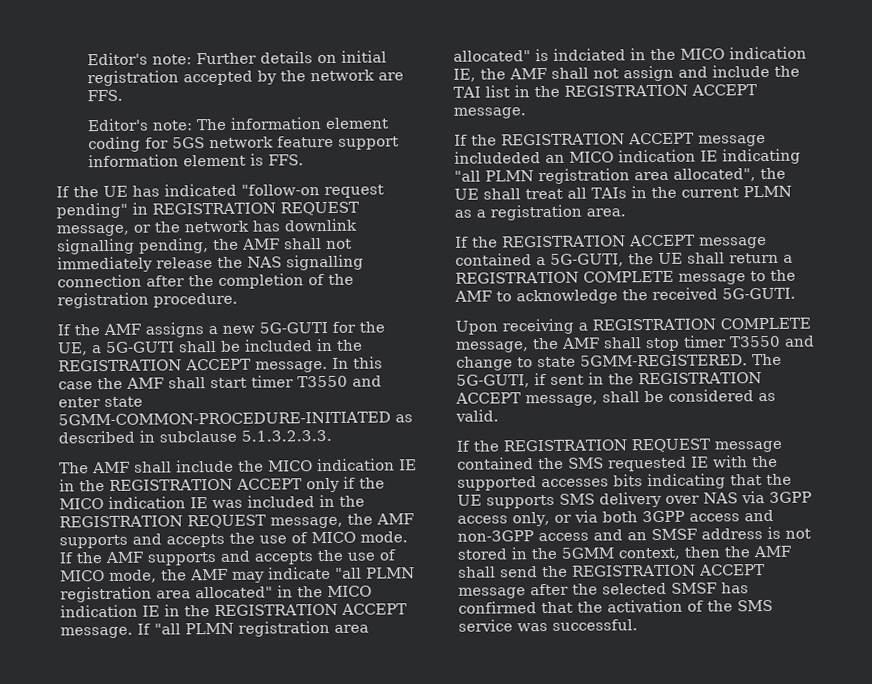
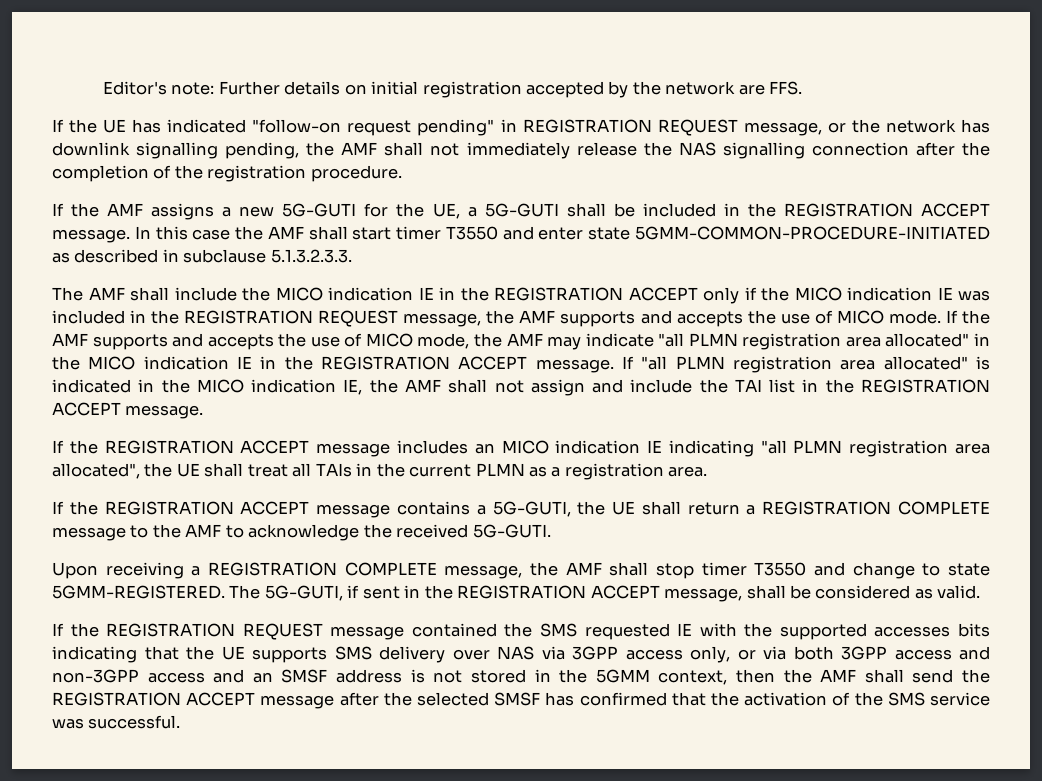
- Editor's note: The information element coding for 5GS network feature support information element is FFS.
- If "all PLMN registration area allocated" is indciated in the MICO indication IE, the AMF shall not assign and include the TAI list in the REGISTRATION ACCEPT message.
+ If "all PLMN registration area allocated" is indicated in the MICO indication IE, the AMF shall not assign and include the TAI list in the REGISTRATION ACCEPT message.
- If the REGISTRATION ACCEPT message includeded an MICO indication IE indicating "all PLMN registration area allocated", the UE shall treat all TAIs in the current PLMN as a registration area.
+ If the REGISTRATION ACCEPT message includes an MICO indication IE indicating "all PLMN registration area allocated", the UE shall treat all TAIs in the current PLMN as a registration area.
- If the REGISTRATION ACCEPT message contained a 5G-GUTI, the UE shall return a REGISTRATION COMPLETE message to the AMF to acknowledge the received 5G-GUTI.
+ If the REGISTRATION ACCEPT message contains a 5G-GUTI, the UE shall return a REGISTRATION COMPLETE message to the AMF to acknowledge the received 5G-GUTI.

